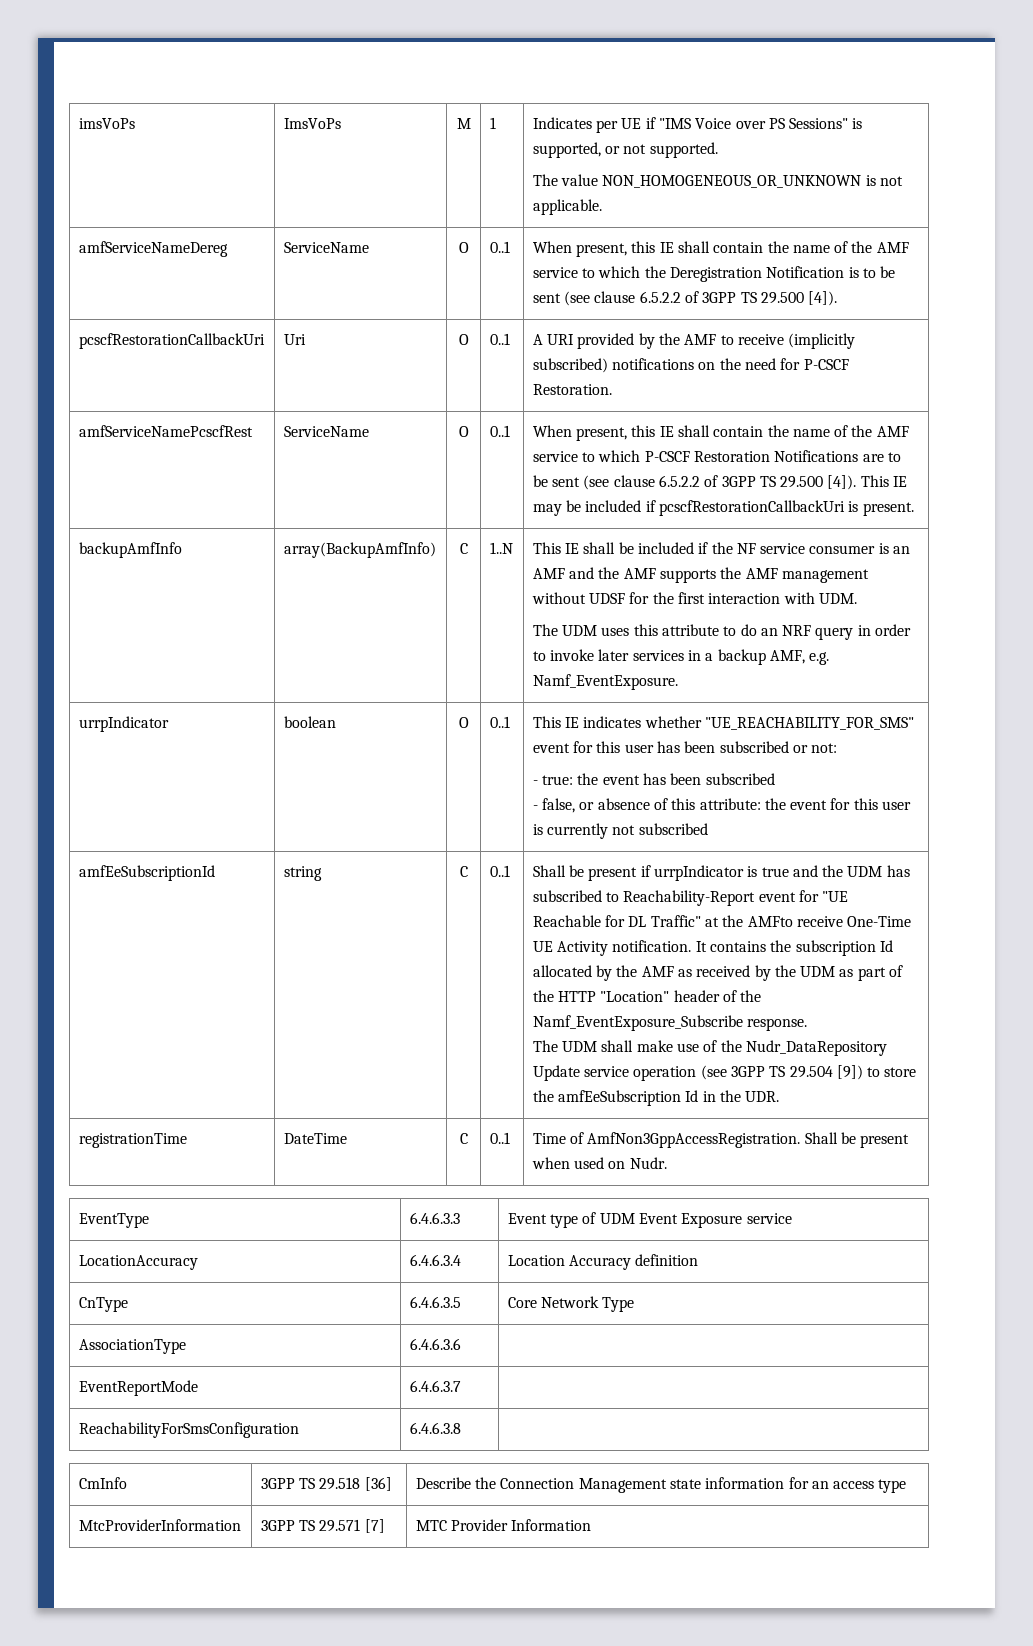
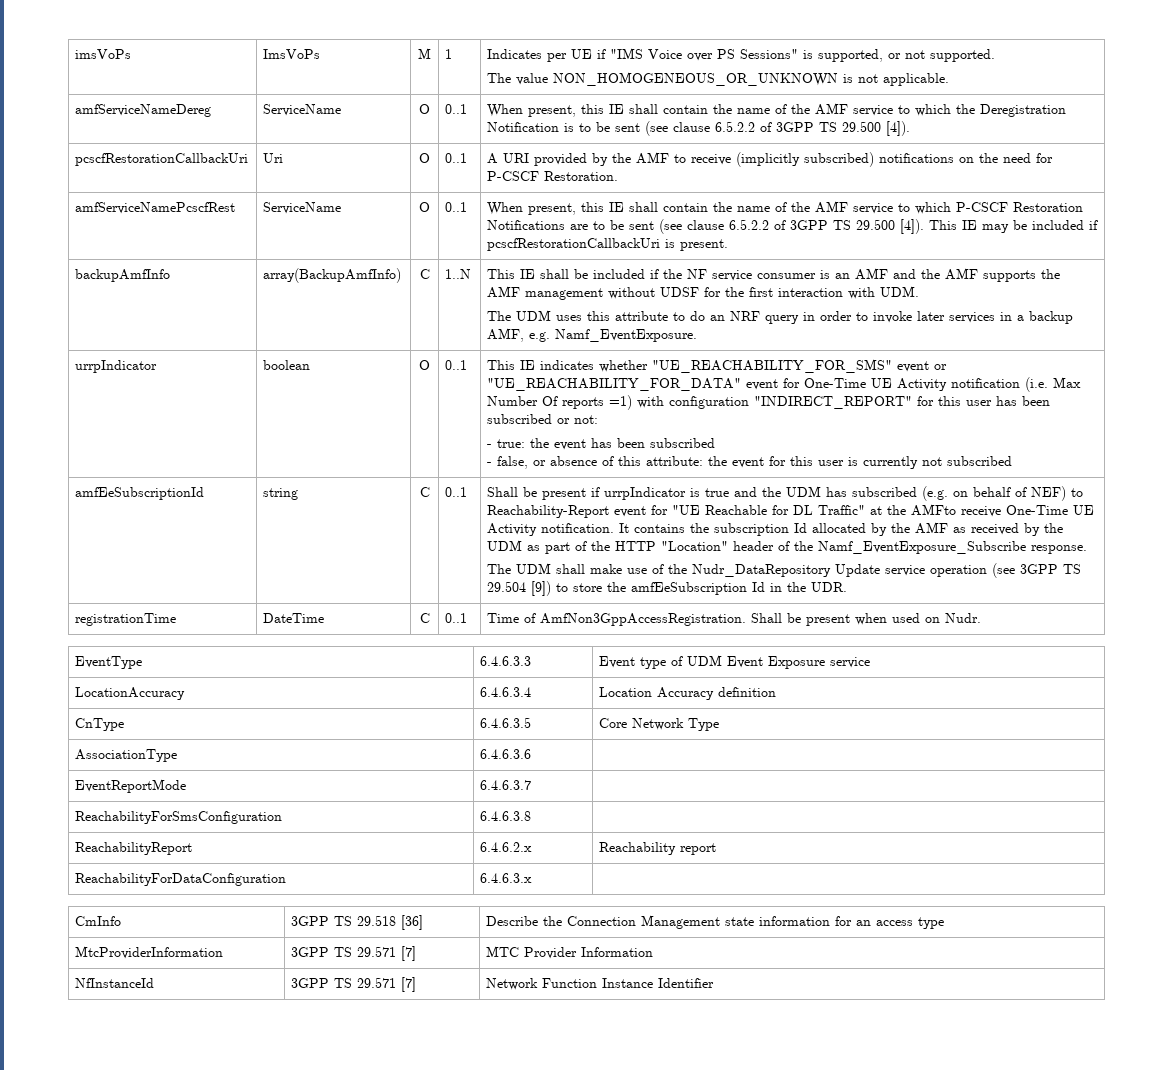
- This IE indicates whether "UE_REACHABILITY_FOR_SMS" event for this user has been subscribed or not:
+ This IE indicates whether "UE_REACHABILITY_FOR_SMS" event or "UE_REACHABILITY_FOR_DATA" event for One-Time UE Activity notification (i.e. Max Number Of reports =1) with configuration "INDIRECT_REPORT" for this user has been subscribed or not:
- Shall be present if urrpIndicator is true and the UDM has subscribed to Reachability-Report event for "UE Reachable for DL Traffic" at the AMFto receive One-Time UE Activity notification.
+ Shall be present if urrpIndicator is true and the UDM has subscribed (e.g. on behalf of NEF) to Reachability-Report event for "UE Reachable for DL Traffic" at the AMFto receive One-Time UE Activity notification.
+ ReachabilityReport | 6.4.6.2.x | Reachability report
+ ReachabilityForDataConfiguration | 6.4.6.3.x |
+ NfInstanceId | 3GPP TS 29.571 [7] | Network Function Instance Identifier

